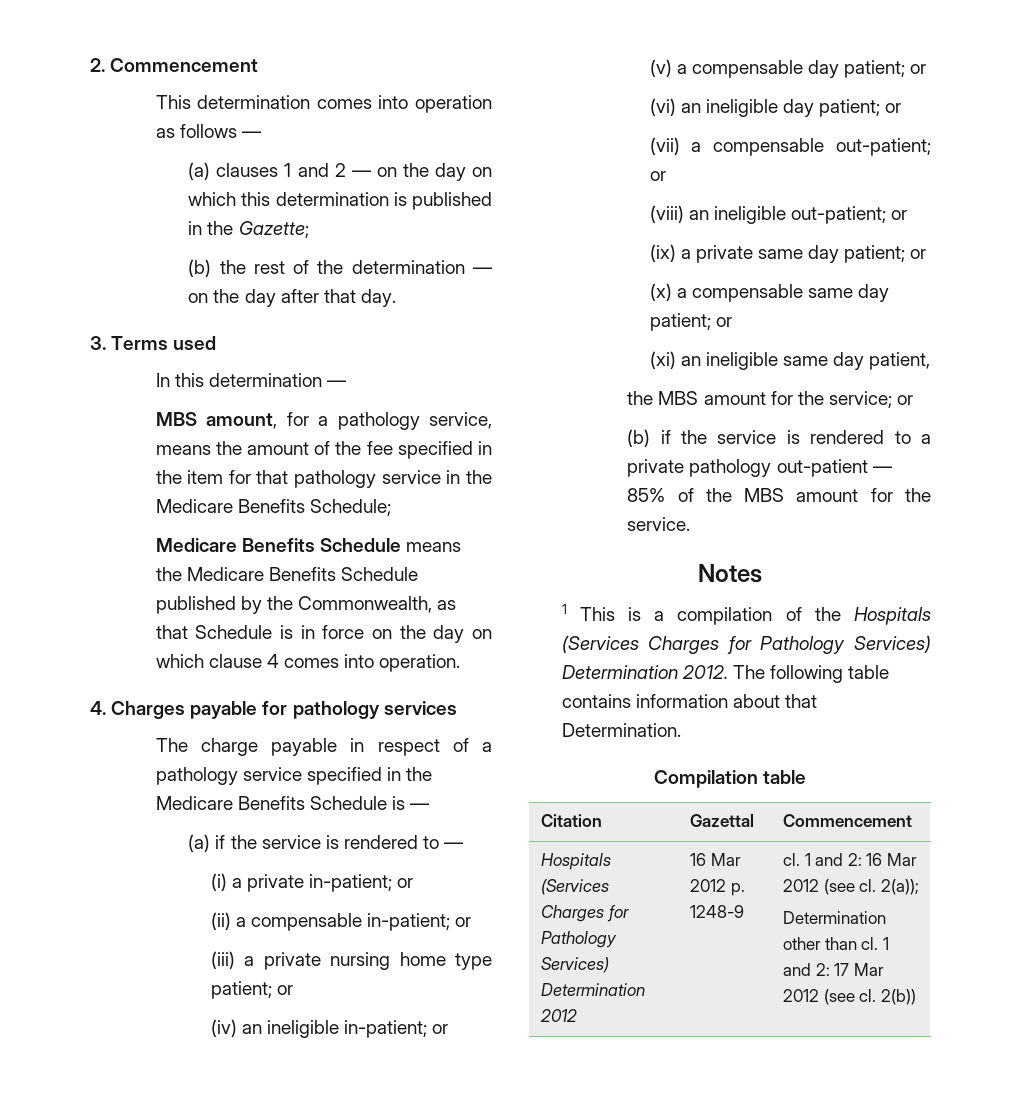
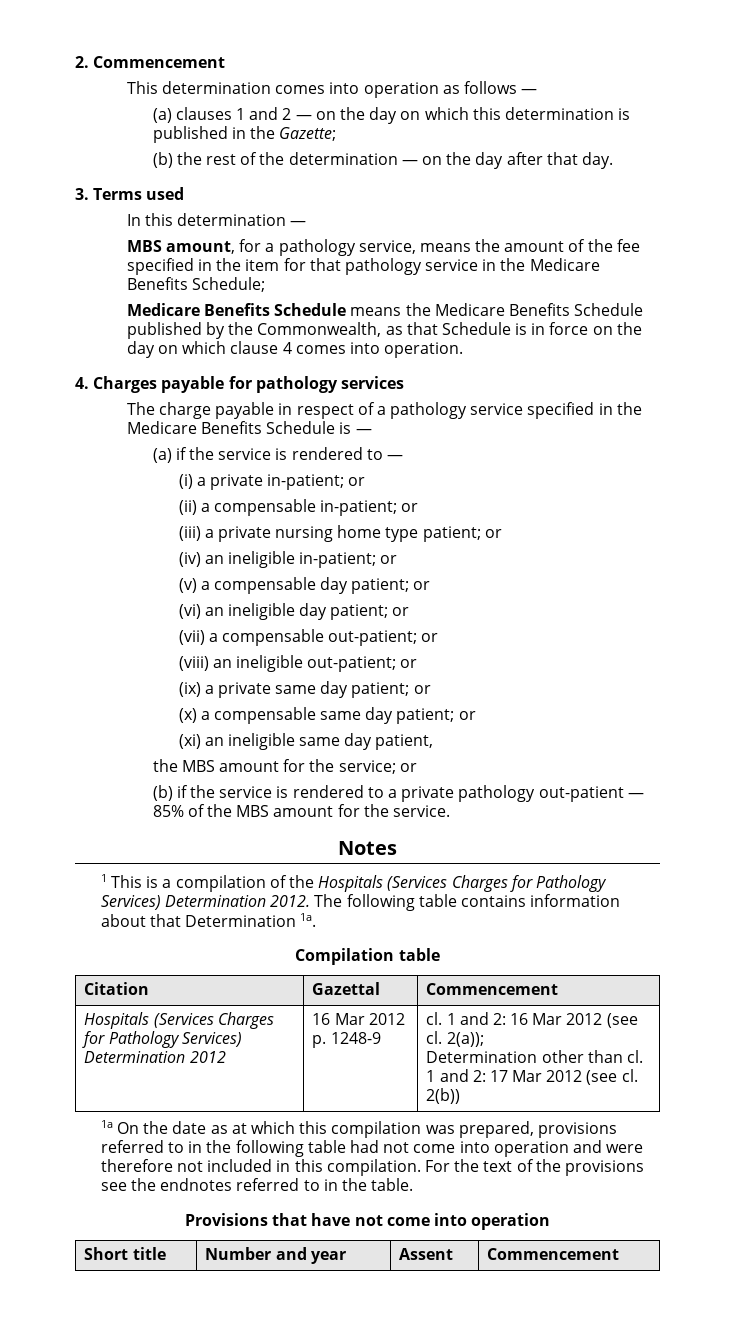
- The following table contains information about that Determination.
+ The following table contains information about that Determination 1a.
+ 1a On the date as at which this compilation was prepared, provisions referred to in the following table had not come into operation and were therefore not included in this compilation. For the text of the provisions see the endnotes referred to in the table.
+ Provisions that have not come into operation
+ Short title | Number and year | Assent | Commencement

